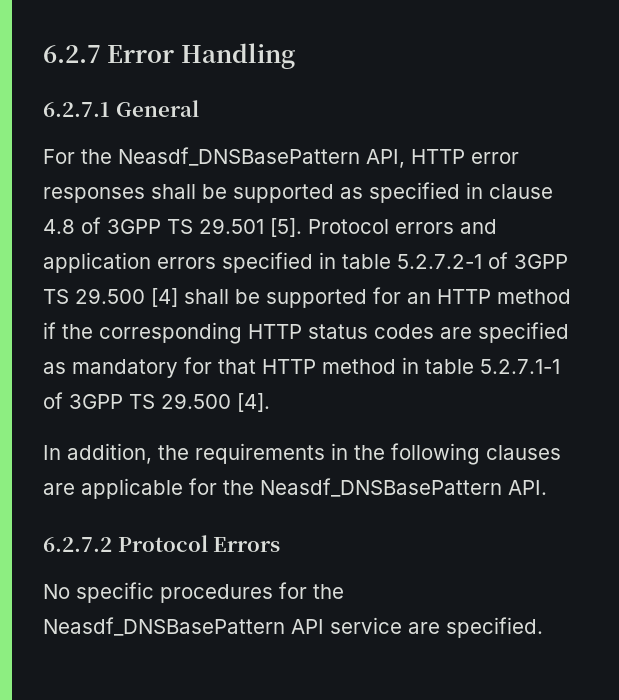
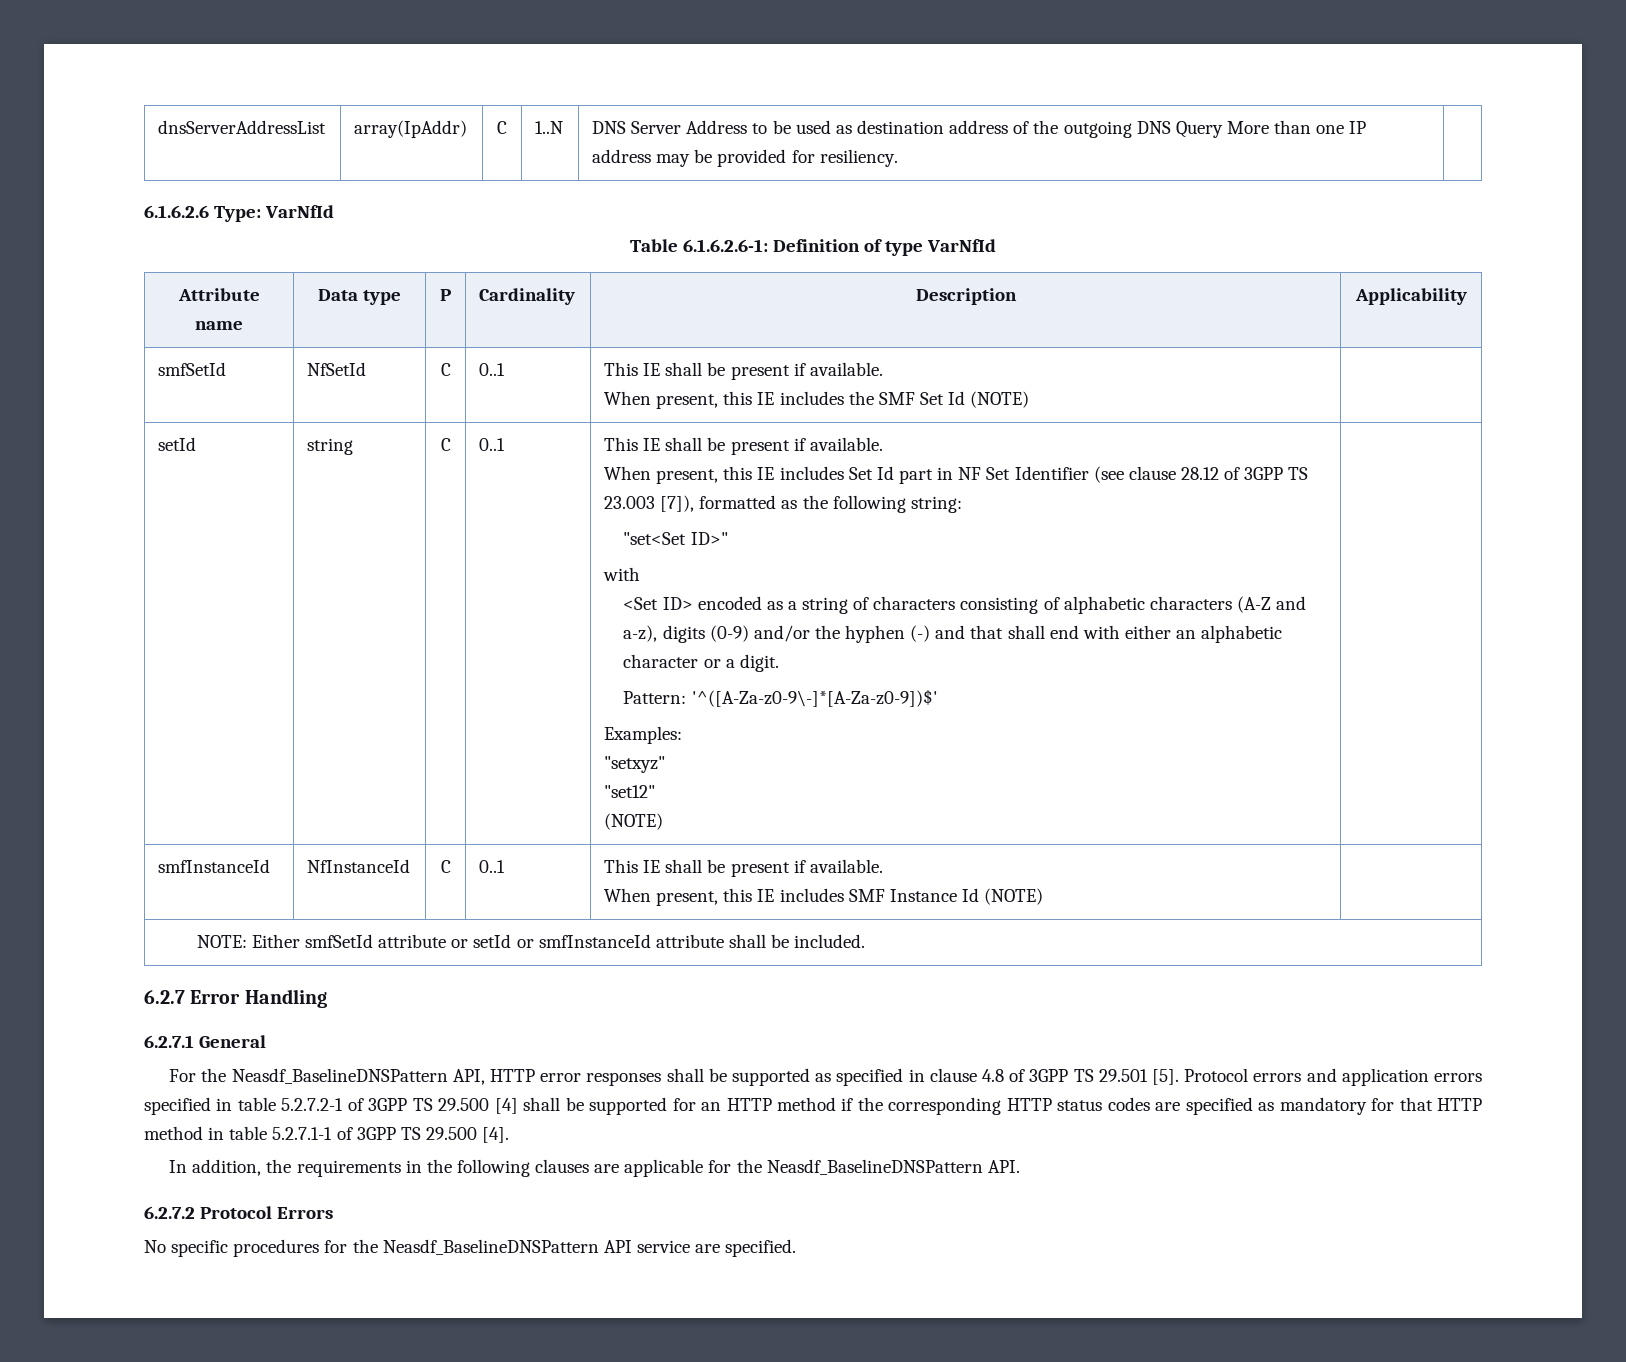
+ dnsServerAddressList | array(IpAddr) | C | 1..N | DNS Server Address to be used as destination address of the outgoing DNS Query More than one IP address may be provided for resiliency. |
+ 6.1.6.2.6 Type: VarNfId
+ Table 6.1.6.2.6-1: Definition of type VarNfId
+ Attribute name | Data type | P | Cardinality | Description | Applicability
+ smfSetId | NfSetId | C | 0..1 | This IE shall be present if available.
+ When present, this IE includes the SMF Set Id (NOTE) |
+ setId | string | C | 0..1 | This IE shall be present if available.
+ When present, this IE includes Set Id part in NF Set Identifier (see clause 28.12 of 3GPP TS 23.003 [7]), formatted as the following string:
+ "set<Set ID>"
+ with
+ <Set ID> encoded as a string of characters consisting of alphabetic characters (A-Z and a-z), digits (0-9) and/or the hyphen (-) and that shall end with either an alphabetic character or a digit.
+ Pattern: '^([A-Za-z0-9\-]*[A-Za-z0-9])$'
+ Examples:
+ "setxyz"
+ "set12"
+ (NOTE) |
+ smfInstanceId | NfInstanceId | C | 0..1 | This IE shall be present if available.
+ When present, this IE includes SMF Instance Id (NOTE) |
+ NOTE: Either smfSetId attribute or setId or smfInstanceId attribute shall be included.
- For the Neasdf_DNSBasePattern API, HTTP error responses shall be supported as specified in clause 4.8 of 3GPP TS 29.501 [5].
+ For the Neasdf_BaselineDNSPattern API, HTTP error responses shall be supported as specified in clause 4.8 of 3GPP TS 29.501 [5].
- In addition, the requirements in the following clauses are applicable for the Neasdf_DNSBasePattern API.
+ In addition, the requirements in the following clauses are applicable for the Neasdf_BaselineDNSPattern API.
- No specific procedures for the Neasdf_DNSBasePattern API service are specified.
+ No specific procedures for the Neasdf_BaselineDNSPattern API service are specified.

